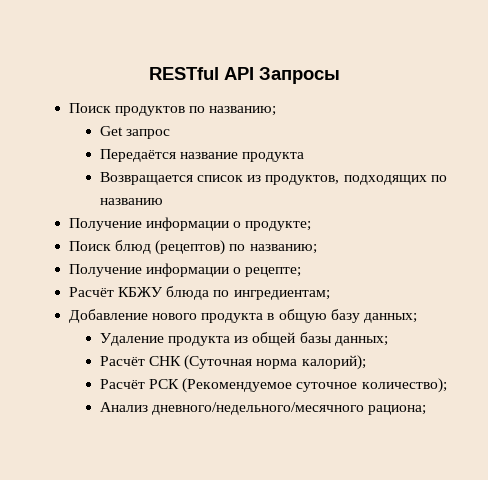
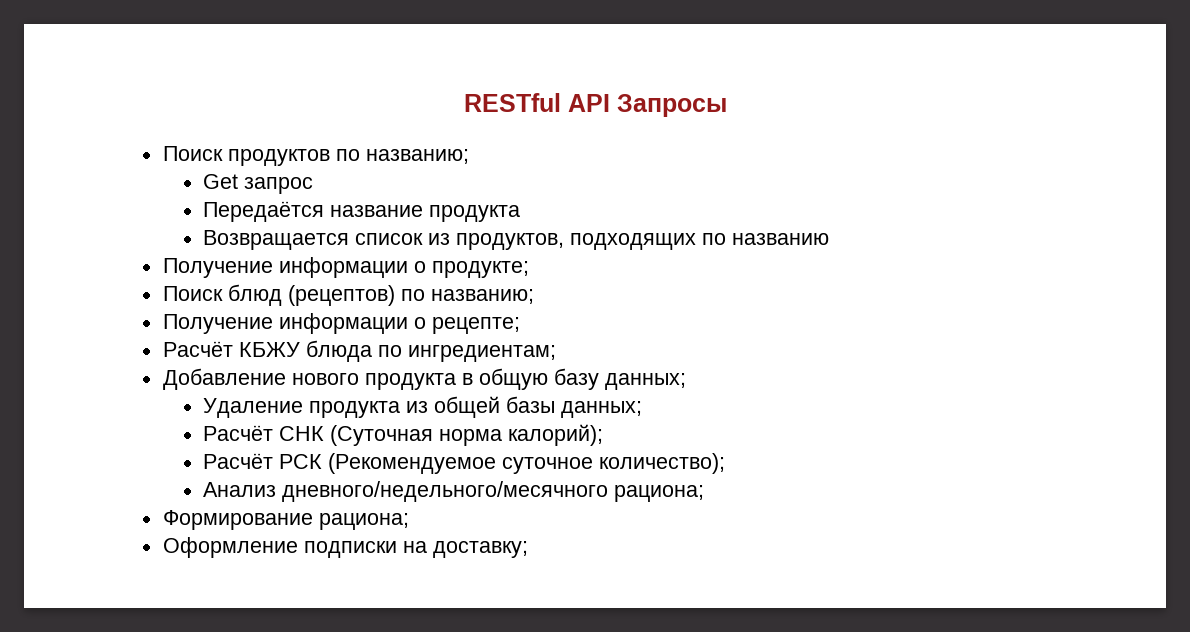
+ Формирование рациона;
+ Оформление подписки на доставку;

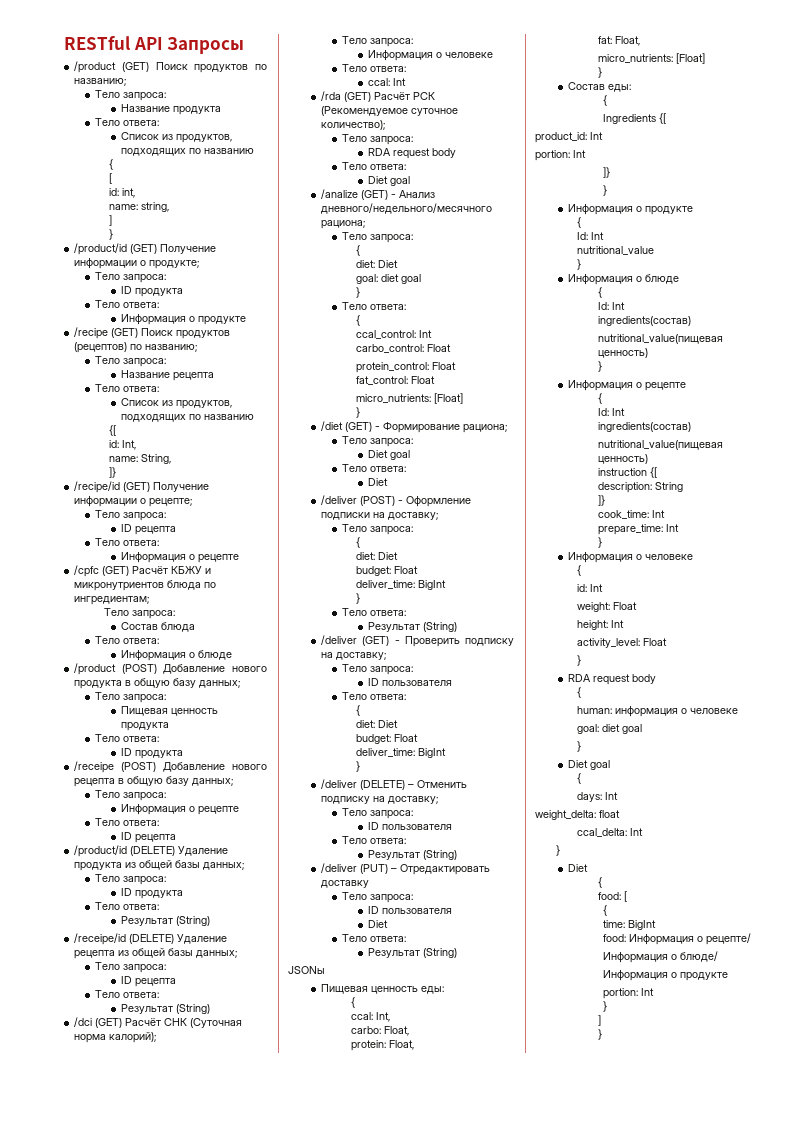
- Поиск продуктов по названию;
- Get запрос
- Передаётся название продукта
- Возвращается список из продуктов, подходящих по названию
- Получение информации о продукте;
- Поиск блюд (рецептов) по названию;
- Получение информации о рецепте;
- Расчёт КБЖУ блюда по ингредиентам;
- Добавление нового продукта в общую базу данных;
- Удаление продукта из общей базы данных;
- Расчёт СНК (Суточная норма калорий);
- Расчёт РСК (Рекомендуемое суточное количество);
- Анализ дневного/недельного/месячного рациона;
- Формирование рациона;
- Оформление подписки на доставку;
+ /product (GET) Поиск продуктов по названию;
+ Тело запроса:
+ Название продукта
+ Тело ответа:
+ Список из продуктов, подходящих по названию
+ {
+ [
+ id: int,
+ name: string,
+ ]
+ }
+ /product/id (GET) Получение информации о продукте;
+ Тело запроса:
+ ID продукта
+ Тело ответа:
+ Информация о продукте
+ /recipe (GET) Поиск продуктов (рецептов) по названию;
+ Тело запроса:
+ Название рецепта
+ Тело ответа:
+ Список из продуктов, подходящих по названию
+ {[
+ id: Int,
+ name: String,
+ ]}
+ /recipe/id (GET) Получение информации о рецепте;
+ Тело запроса:
+ ID рецепта
+ Тело ответа:
+ Информация о рецепте
+ /cpfc (GET) Расчёт КБЖУ и микронутриентов блюда по ингредиентам;
+ Тело запроса:
+ Состав блюда
+ Тело ответа:
+ Информация о блюде
+ /product (POST) Добавление нового продукта в общую базу данных;
+ Тело запроса:
+ Пищевая ценность продукта
+ Тело ответа:
+ ID продукта
+ /receipe (POST) Добавление нового рецепта в общую базу данных;
+ Тело запроса:
+ Информация о рецепте
+ Тело ответа:
+ ID рецепта
+ /product/id (DELETE) Удаление продукта из общей базы данных;
+ Тело запроса:
+ ID продукта
+ Тело ответа:
+ Результат (String)
+ /receipe/id (DELETE) Удаление рецепта из общей базы данных;
+ Тело запроса:
+ ID рецепта
+ Тело ответа:
+ Результат (String)
+ /dci (GET) Расчёт СНК (Суточная норма калорий);
+ Тело запроса:
+ Информация о человеке
+ Тело ответа:
+ ccal: Int
+ /rda (GET) Расчёт РСК (Рекомендуемое суточное количество);
+ Тело запроса:
+ RDA request body
+ Тело ответа:
+ Diet goal
+ /analize (GET) - Анализ дневного/недельного/месячного рациона;
+ Тело запроса:
+ {
+ diet: Diet
+ goal: diet goal
+ }
+ Тело ответа:
+ {
+ ccal_control: Int
+ carbo_control: Float
+ protein_control: Float
+ fat_control: Float
+ micro_nutrients: [Float]
+ }
+ /diet (GET) - Формирование рациона;
+ Тело запроса:
+ Diet goal
+ Тело ответа:
+ Diet
+ /deliver (POST) - Оформление подписки на доставку;
+ Тело запроса:
+ {
+ diet: Diet
+ budget: Float
+ deliver_time: BigInt
+ }
+ Тело ответа:
+ Результат (String)
+ /deliver (GET) - Проверить подписку на доставку;
+ Тело запроса:
+ ID пользователя
+ Тело ответа:
+ {
+ diet: Diet
+ budget: Float
+ deliver_time: BigInt
+ }
+ /deliver (DELETE) – Отменить подписку на доставку;
+ Тело запроса:
+ ID пользователя
+ Тело ответа:
+ Результат (String)
+ /deliver (PUT) – Отредактировать доставку
+ Тело запроса:
+ ID пользователя
+ Diet
+ Тело ответа:
+ Результат (String)
+ JSONы
+ Пищевая ценность еды:
+ {
+ ccal: Int,
+ carbo: Float,
+ protein: Float,
+ fat: Float,
+ micro_nutrients: [Float]
+ }
+ Состав еды:
+ {
+ Ingredients {[
+ product_id: Int
+ portion: Int
+ ]}
+ }
+ Информация о продукте
+ {
+ Id: Int
+ nutritional_value
+ }
+ Информация о блюде
+ {
+ Id: Int
+ ingredients(состав)
+ nutritional_value(пищевая ценность)
+ }
+ Информация о рецепте
+ {
+ Id: Int
+ ingredients(состав)
+ nutritional_value(пищевая ценность)
+ instruction {[
+ description: String
+ ]}
+ cook_time: Int
+ prepare_time: Int
+ }
+ Информация о человеке
+ {
+ id: Int
+ weight: Float
+ height: Int
+ activity_level: Float
+ }
+ RDA request body
+ {
+ human: информация о человеке
+ goal: diet goal
+ }
+ Diet goal
+ {
+ days: Int
+ weight_delta: float
+ ccal_delta: Int
+ }
+ Diet
+ {
+ food: [
+ {
+ time: BigInt
+ food: Информация о рецепте/
+ Информация о блюде/
+ Информация о продукте
+ portion: Int
+ }
+ ]
+ }

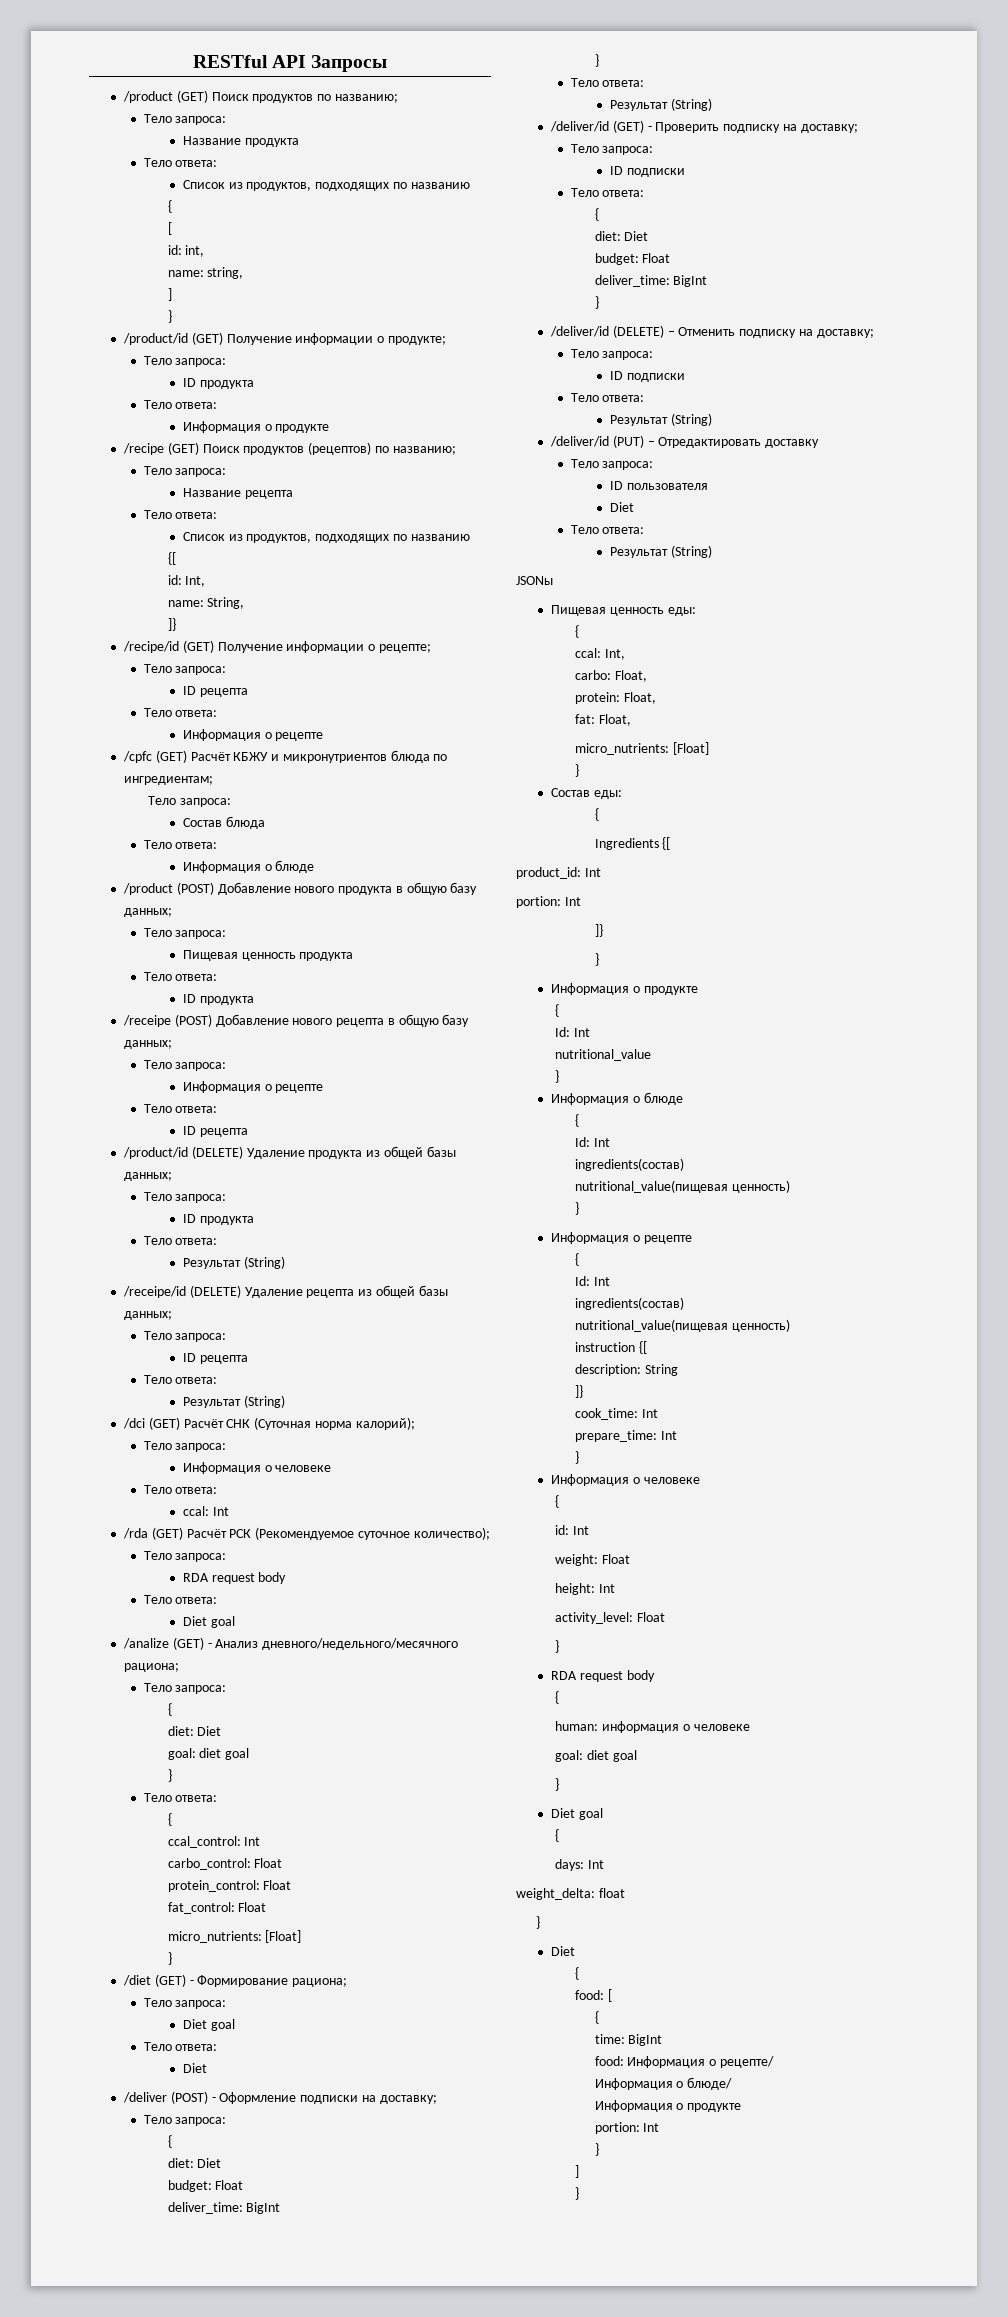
- /deliver (GET) - Проверить подписку на доставку;
+ /deliver/id (GET) - Проверить подписку на доставку;
  Тело запроса:
- ID пользователя
+ ID подписки
- /deliver (DELETE) – Отменить подписку на доставку;
+ /deliver/id (DELETE) – Отменить подписку на доставку;
  Тело запроса:
- ID пользователя
+ ID подписки
  Тело ответа:
  Результат (String)
- /deliver (PUT) – Отредактировать доставку
+ /deliver/id (PUT) – Отредактировать доставку
- ccal_delta: Int

